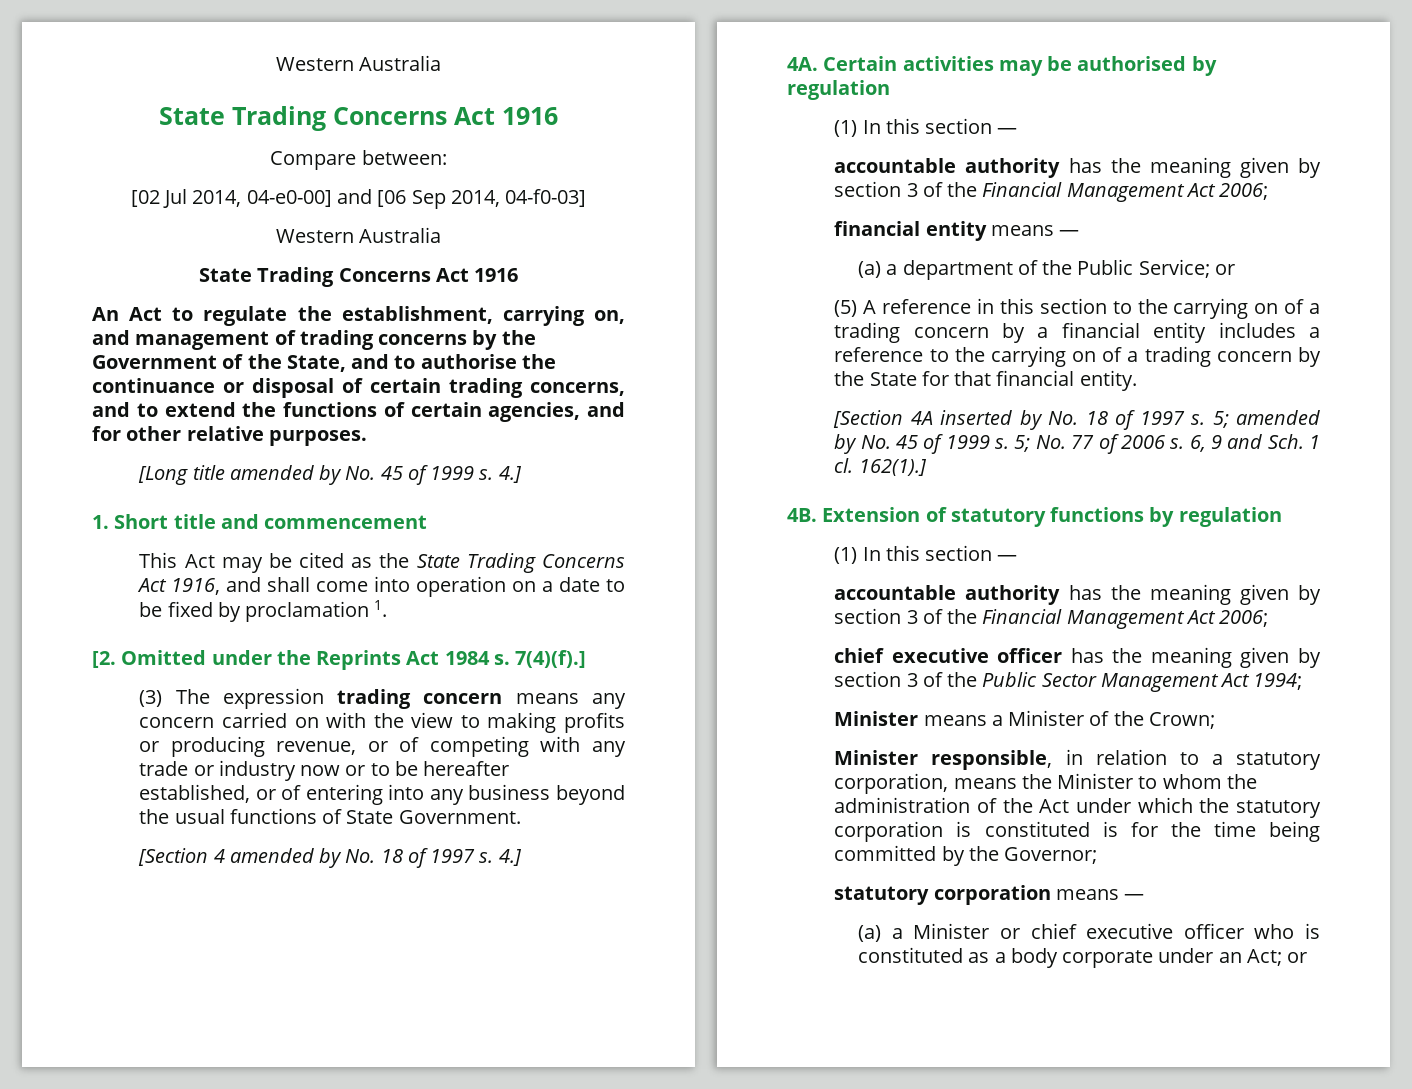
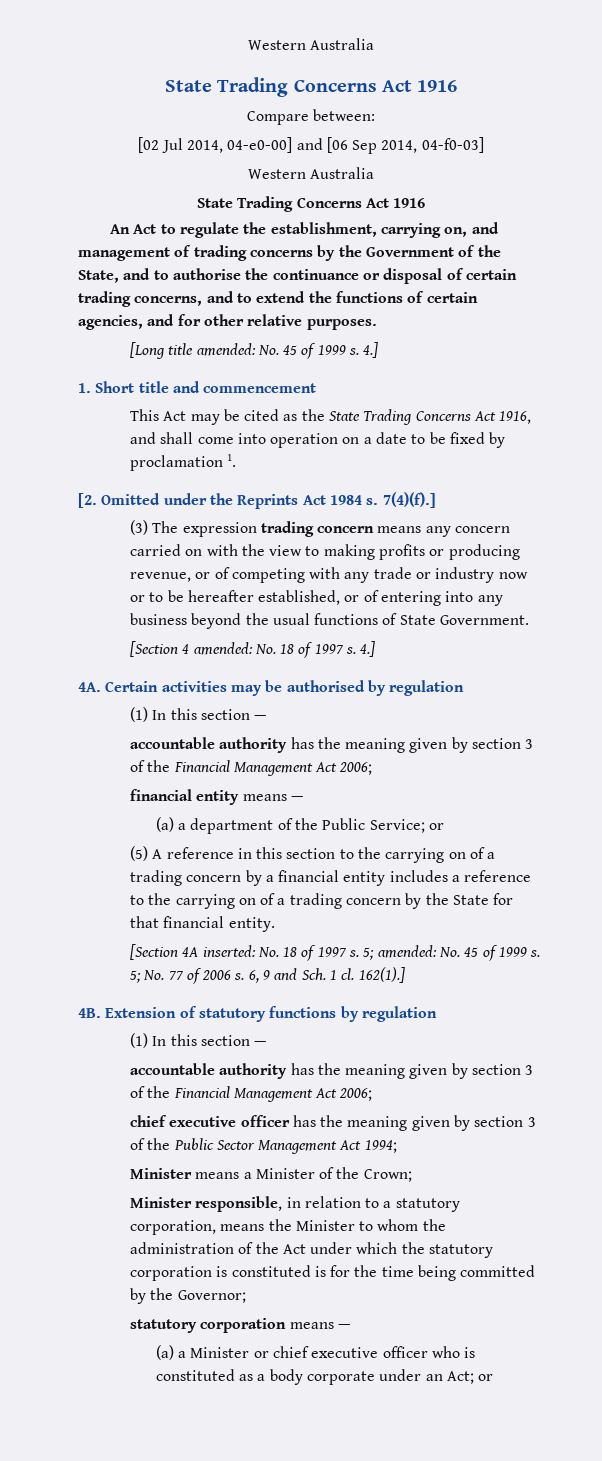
- [Long title amended by No. 45 of 1999 s.
+ [Long title amended: No. 45 of 1999 s.
- [Section 4 amended by No. 18 of 1997 s.
+ [Section 4 amended: No. 18 of 1997 s.
- [Section 4A inserted by No. 18 of 1997 s.
+ [Section 4A inserted: No. 18 of 1997 s.
- 5; amended by No. 45 of 1999 s.
+ 5; amended: No. 45 of 1999 s.

